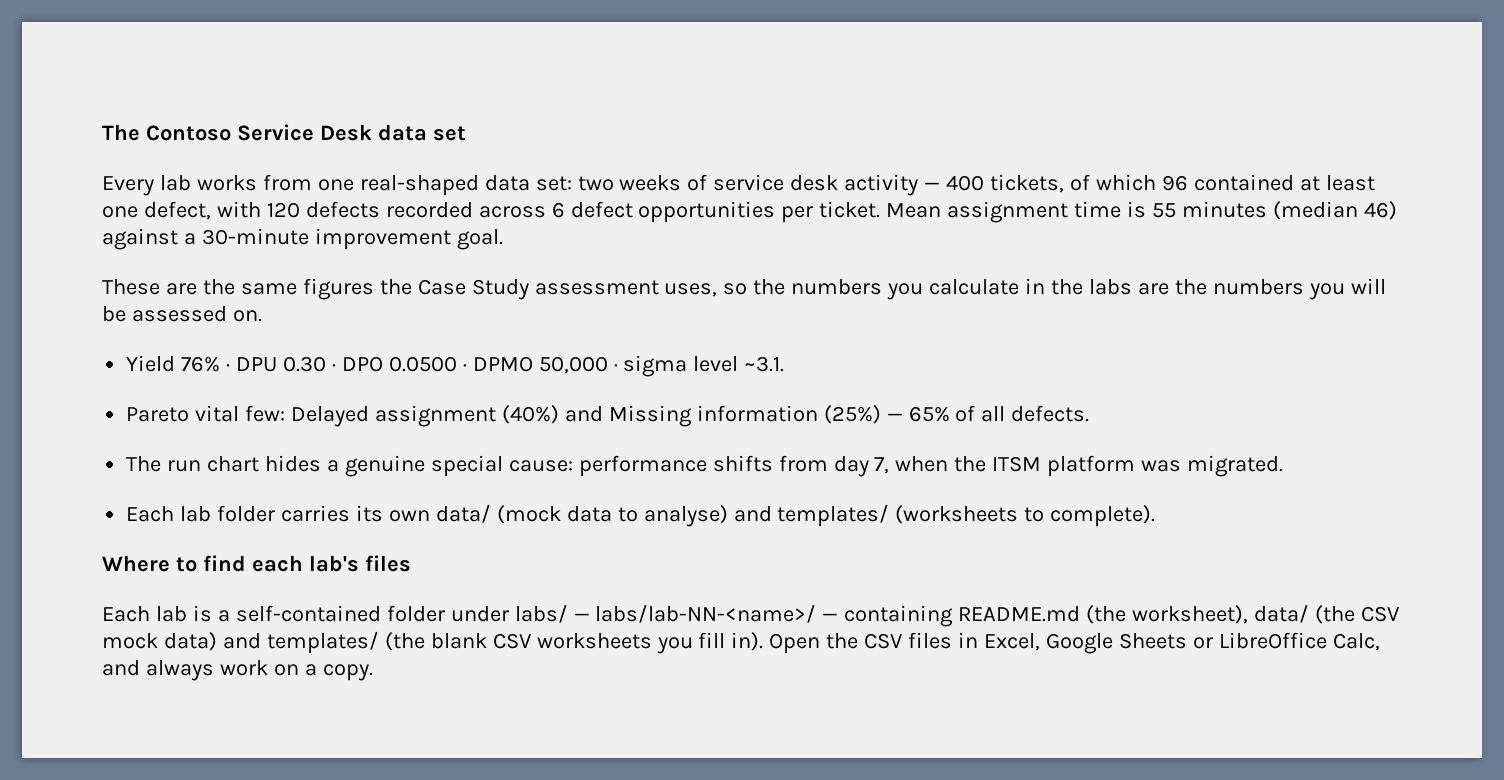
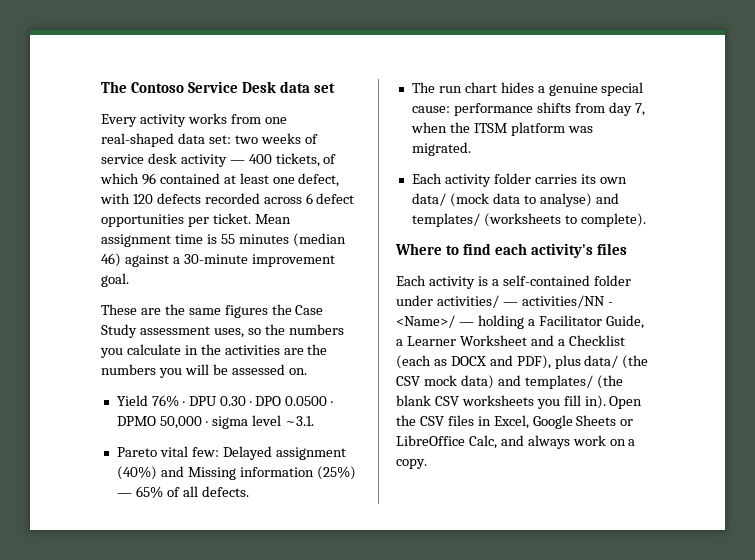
- Every lab works from one real-shaped data set: two weeks of service desk activity — 400 tickets, of which 96 contained at least one defect, with 120 defects recorded across 6 defect opportunities per ticket.
+ Every activity works from one real-shaped data set: two weeks of service desk activity — 400 tickets, of which 96 contained at least one defect, with 120 defects recorded across 6 defect opportunities per ticket.
- These are the same figures the Case Study assessment uses, so the numbers you calculate in the labs are the numbers you will be assessed on.
+ These are the same figures the Case Study assessment uses, so the numbers you calculate in the activities are the numbers you will be assessed on.
- Each lab folder carries its own data/ (mock data to analyse) and templates/ (worksheets to complete).
+ Each activity folder carries its own data/ (mock data to analyse) and templates/ (worksheets to complete).
- Where to find each lab's files
+ Where to find each activity's files
- Each lab is a self-contained folder under labs/ — labs/lab-NN-<name>/ — containing README.md (the worksheet), data/ (the CSV mock data) and templates/ (the blank CSV worksheets you fill in).
+ Each activity is a self-contained folder under activities/ — activities/NN - <Name>/ — holding a Facilitator Guide, a Learner Worksheet and a Checklist (each as DOCX and PDF), plus data/ (the CSV mock data) and templates/ (the blank CSV worksheets you fill in).

